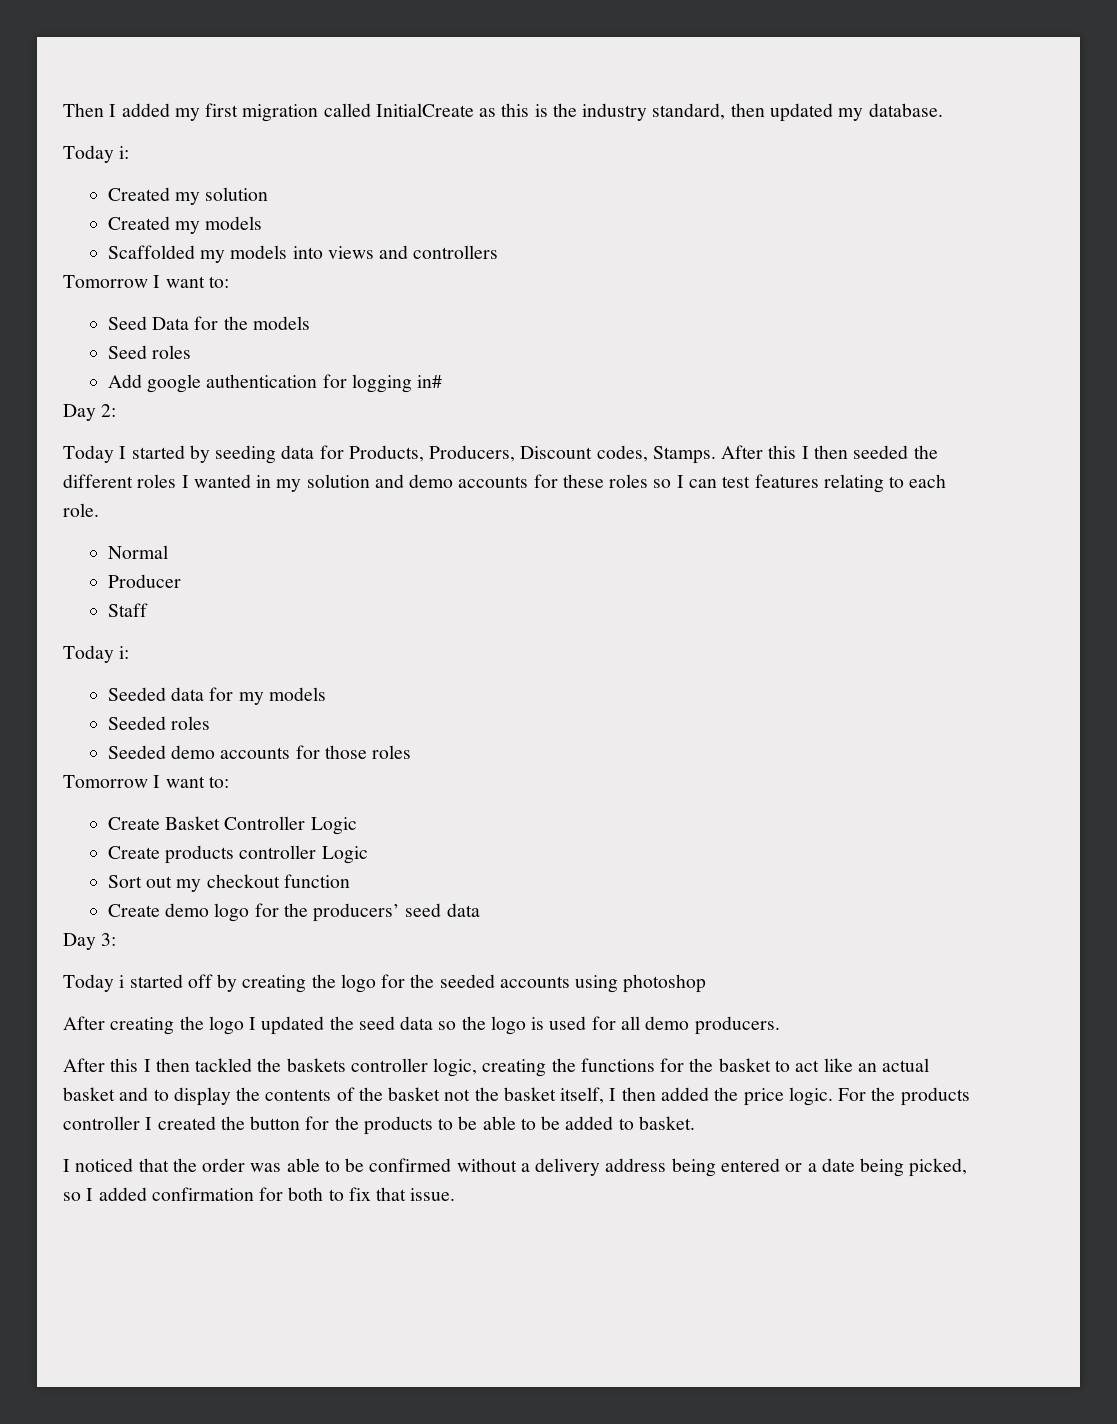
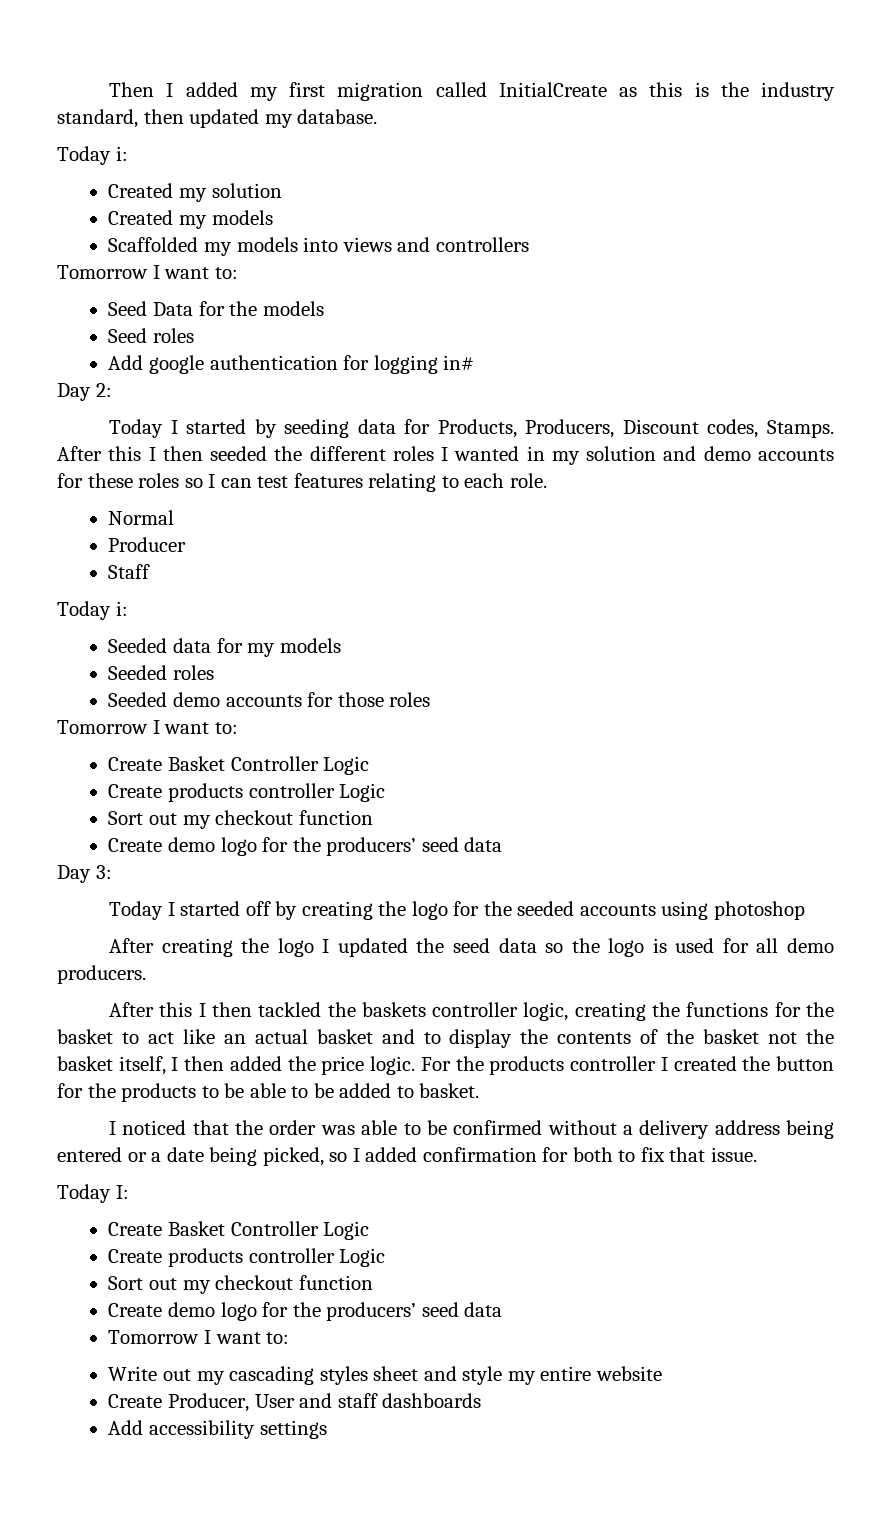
- Today i started off by creating the logo for the seeded accounts using photoshop
+ Today I started off by creating the logo for the seeded accounts using photoshop
+ Today I:
+ Create Basket Controller Logic
+ Create products controller Logic
+ Sort out my checkout function
+ Create demo logo for the producers’ seed data
+ Tomorrow I want to:
+ Write out my cascading styles sheet and style my entire website
+ Create Producer, User and staff dashboards
+ Add accessibility settings

